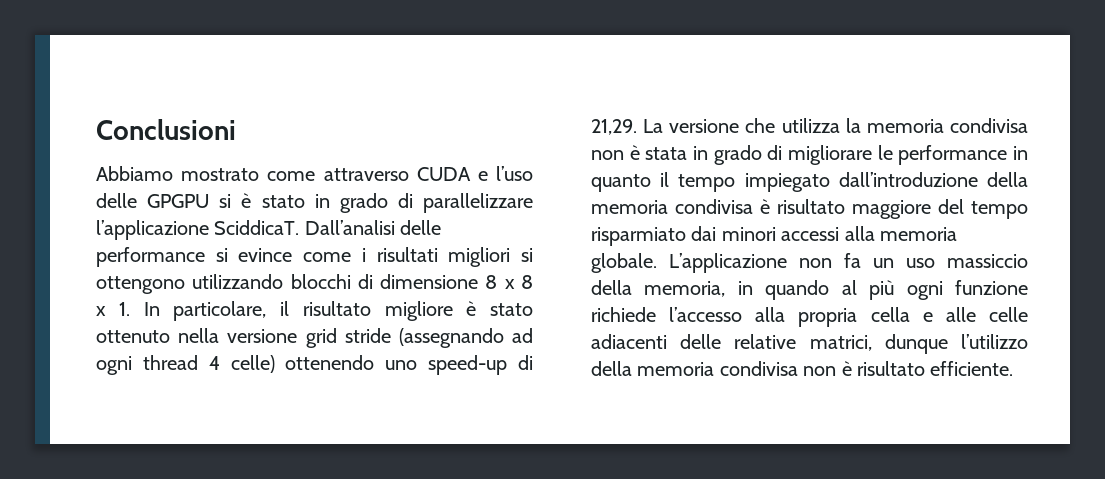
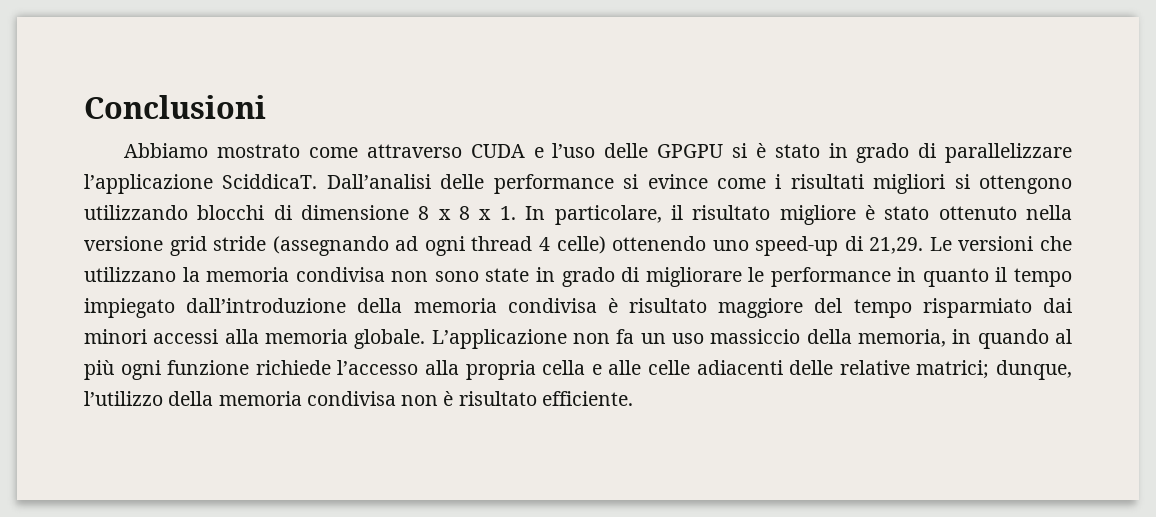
- La versione che utilizza la memoria condivisa non è stata in grado di migliorare le performance in quanto il tempo impiegato dall’introduzione della memoria condivisa è risultato maggiore del tempo risparmiato dai minori accessi alla memoria globale.
+ Le versioni che utilizzano la memoria condivisa non sono state in grado di migliorare le performance in quanto il tempo impiegato dall’introduzione della memoria condivisa è risultato maggiore del tempo risparmiato dai minori accessi alla memoria globale.
- L’applicazione non fa un uso massiccio della memoria, in quando al più ogni funzione richiede l’accesso alla propria cella e alle celle adiacenti delle relative matrici, dunque l’utilizzo della memoria condivisa non è risultato efficiente.
+ L’applicazione non fa un uso massiccio della memoria, in quando al più ogni funzione richiede l’accesso alla propria cella e alle celle adiacenti delle relative matrici; dunque, l’utilizzo della memoria condivisa non è risultato efficiente.

